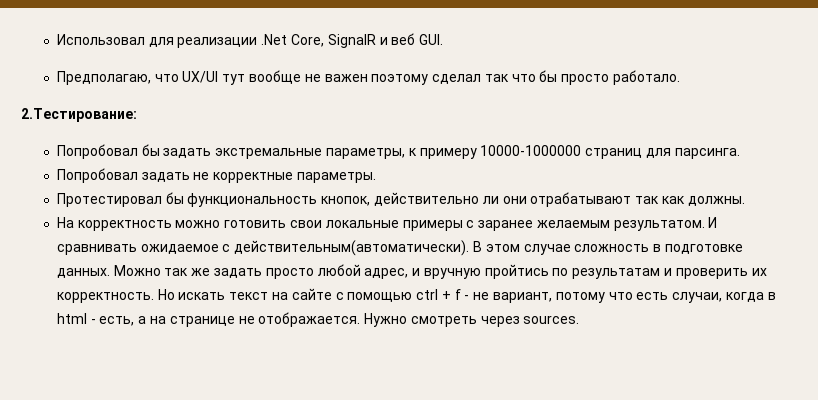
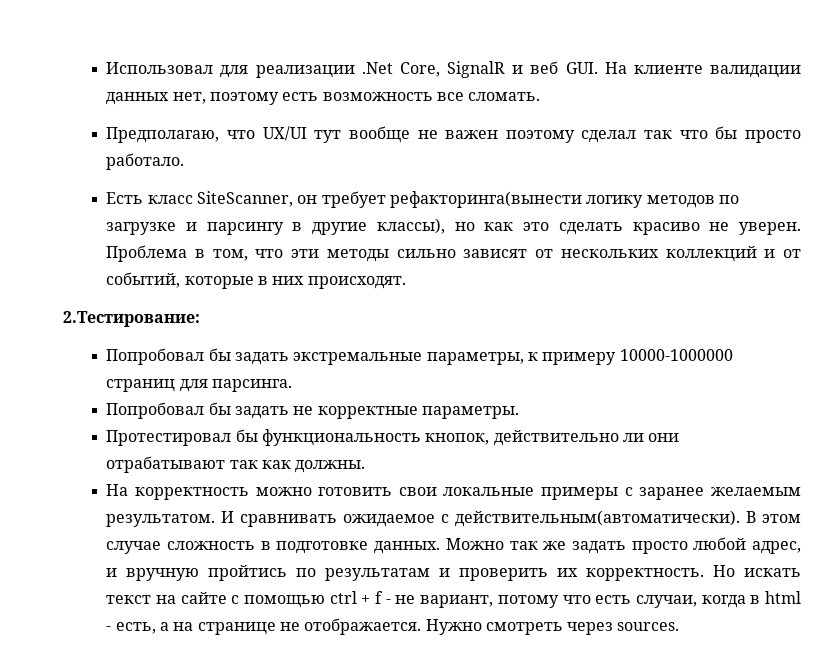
- Использовал для реализации .Net Core, SignalR и веб GUI.
+ Использовал для реализации .Net Core, SignalR и веб GUI. На клиенте валидации данных нет, поэтому есть возможность все сломать.
+ Есть класс SiteScanner, он требует рефакторинга(вынести логику методов по загрузке и парсингу в другие классы), но как это сделать красиво не уверен. Проблема в том, что эти методы сильно зависят от нескольких коллекций и от событий, которые в них происходят.
- Попробовал задать не корректные параметры.
+ Попробовал бы задать не корректные параметры.

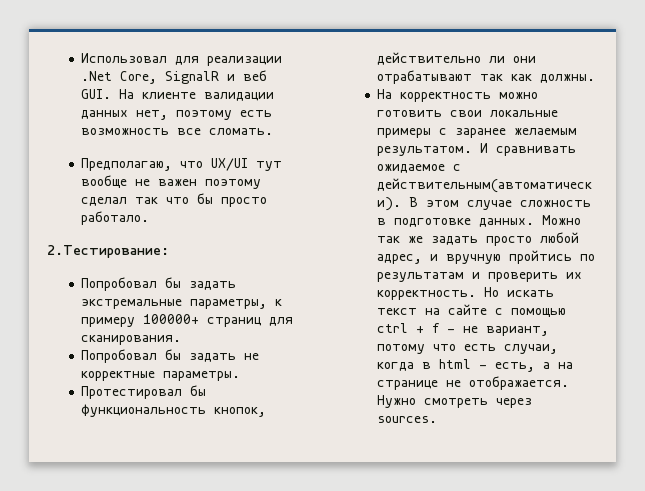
- Есть класс SiteScanner, он требует рефакторинга(вынести логику методов по загрузке и парсингу в другие классы), но как это сделать красиво не уверен. Проблема в том, что эти методы сильно зависят от нескольких коллекций и от событий, которые в них происходят.
- Попробовал бы задать экстремальные параметры, к примеру 10000-1000000 страниц для парсинга.
+ Попробовал бы задать экстремальные параметры, к примеру 100000+ страниц для сканирования.

